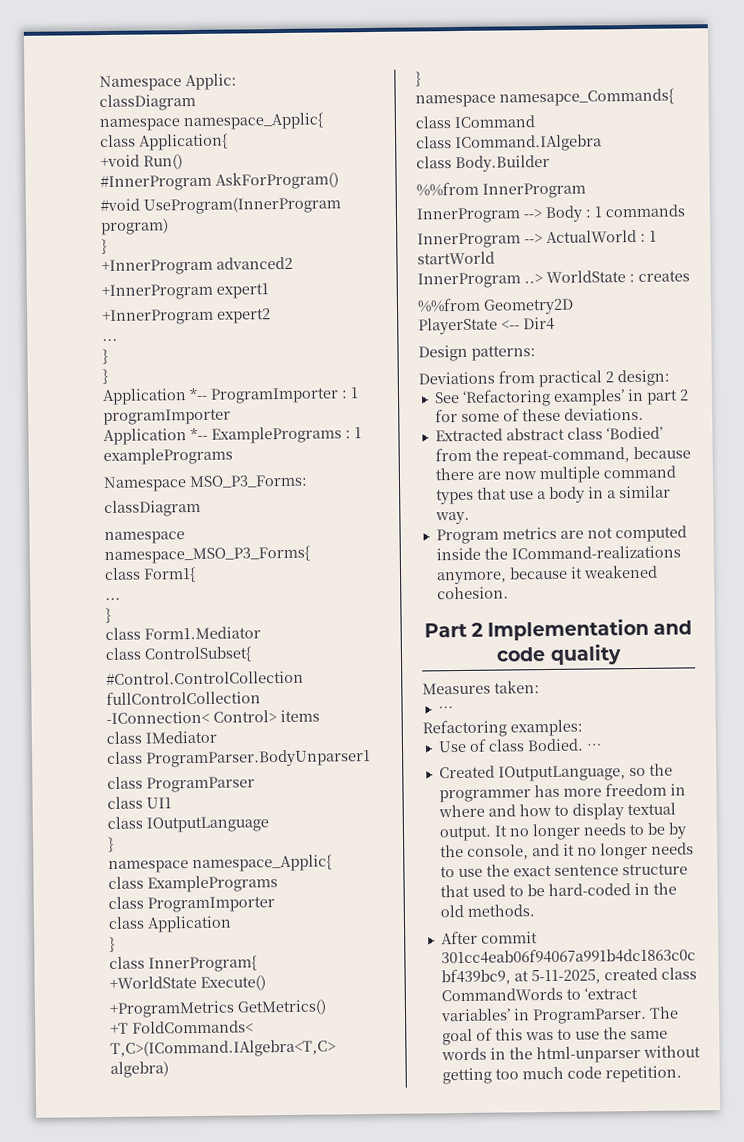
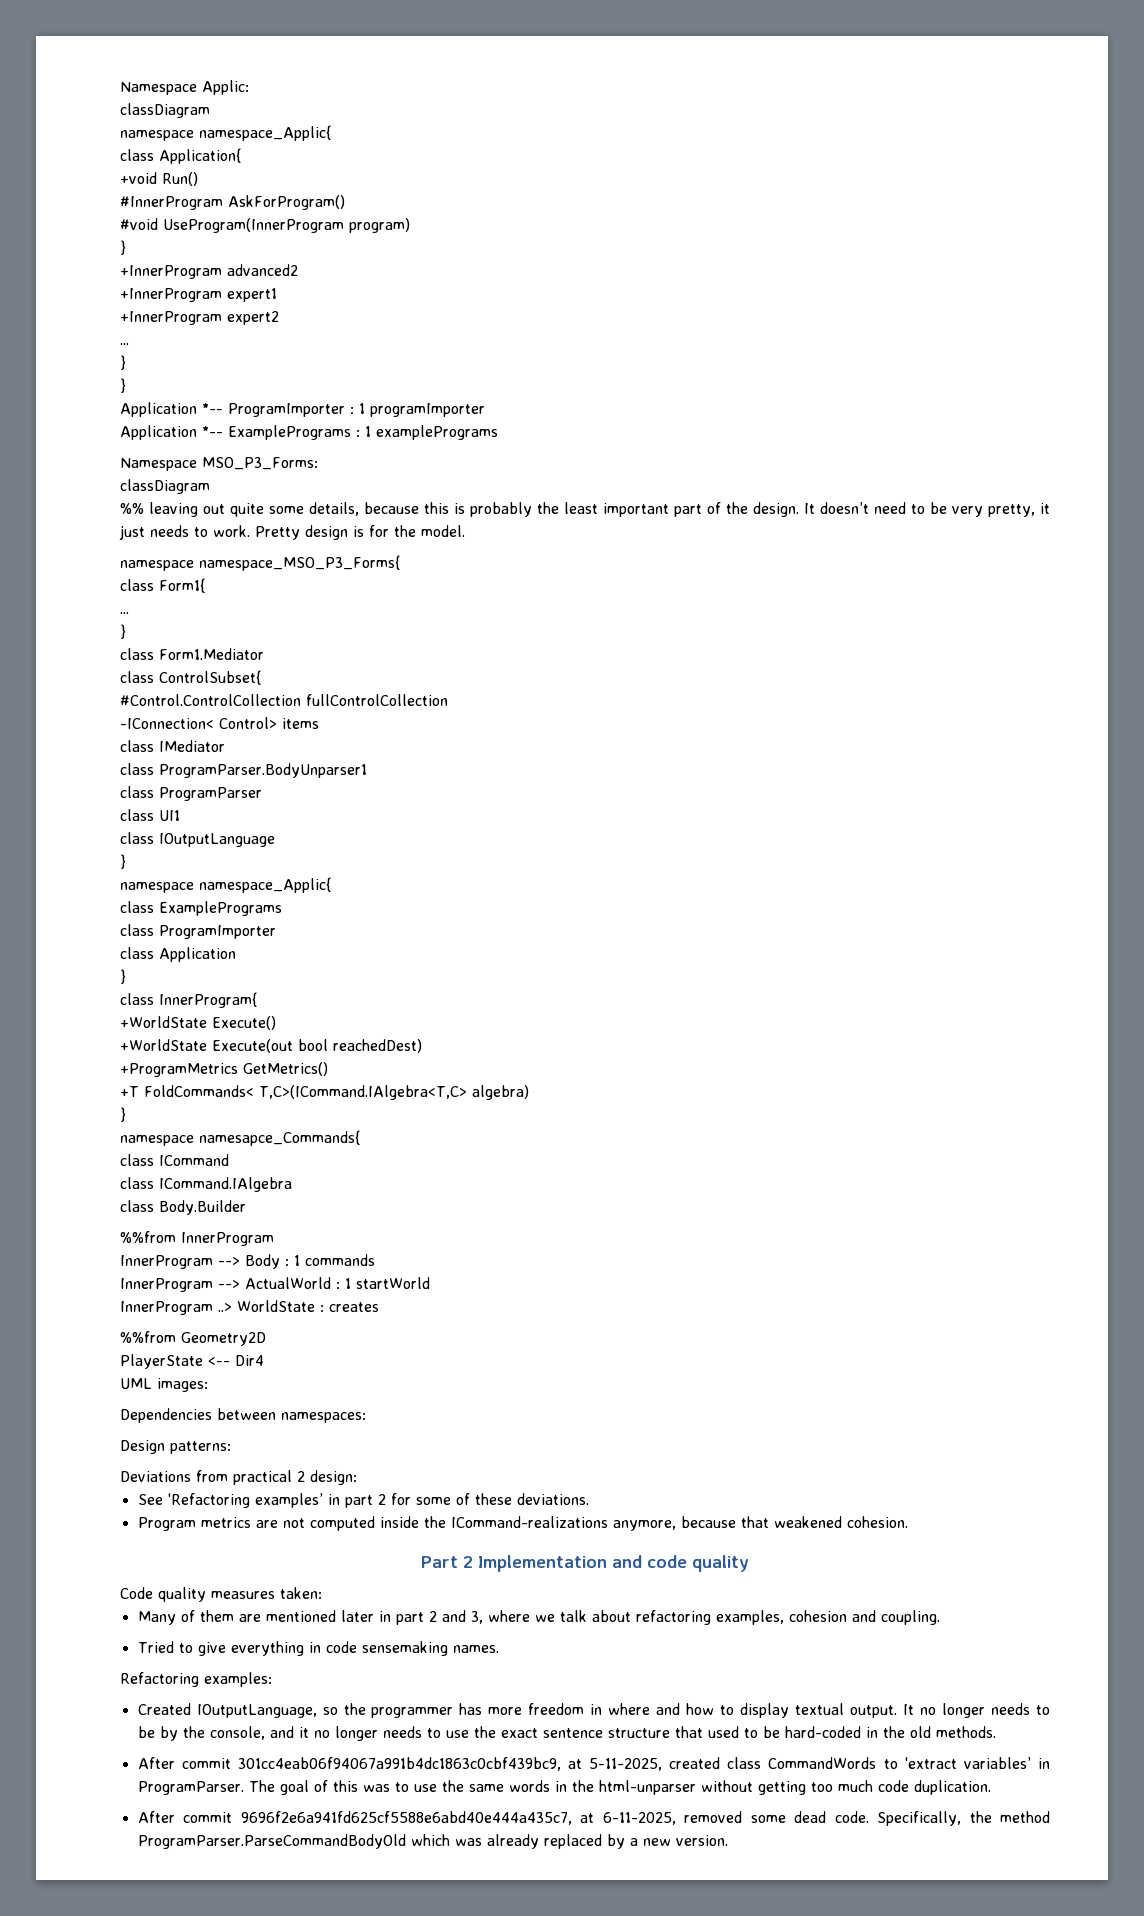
+ %% leaving out quite some details, because this is probably the least important part of the design. It doesn’t need to be very pretty, it just needs to work. Pretty design is for the model.
+ +WorldState Execute(out bool reachedDest)
+ UML images:
+ Dependencies between namespaces:
- Extracted abstract class ‘Bodied’ from the repeat-command, because there are now multiple command types that use a body in a similar way.
- Program metrics are not computed inside the ICommand-realizations anymore, because it weakened cohesion.
+ Program metrics are not computed inside the ICommand-realizations anymore, because that weakened cohesion.
- Measures taken:
- …
+ Code quality measures taken:
+ Many of them are mentioned later in part 2 and 3, where we talk about refactoring examples, cohesion and coupling.
+ Tried to give everything in code sensemaking names.
  Refactoring examples:
- Use of class Bodied. …
- The goal of this was to use the same words in the html-unparser without getting too much code repetition.
+ The goal of this was to use the same words in the html-unparser without getting too much code duplication.
+ After commit 9696f2e6a941fd625cf5588e6abd40e444a435c7, at 6-11-2025, removed some dead code. Specifically, the method ProgramParser.ParseCommandBodyOld which was already replaced by a new version.

